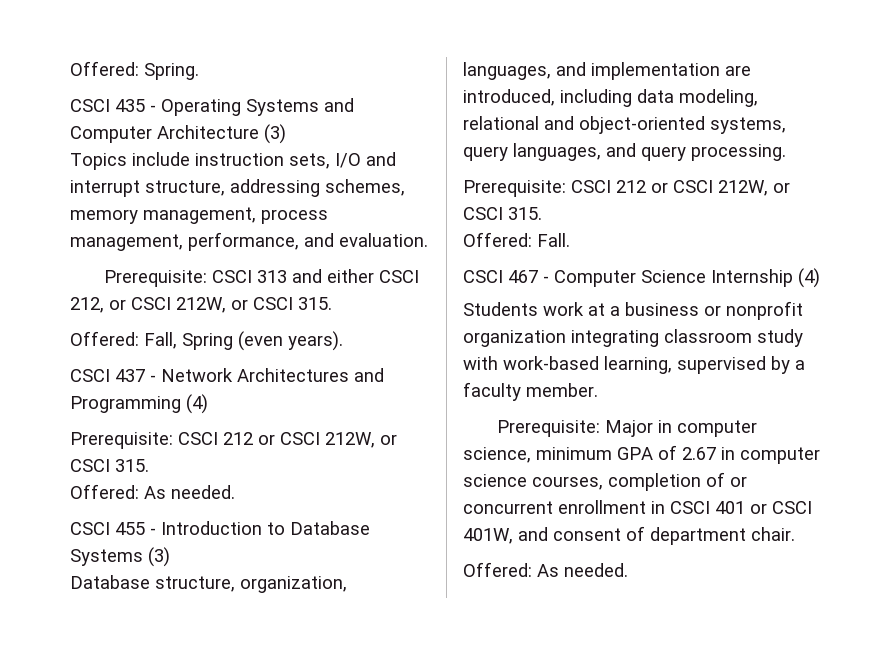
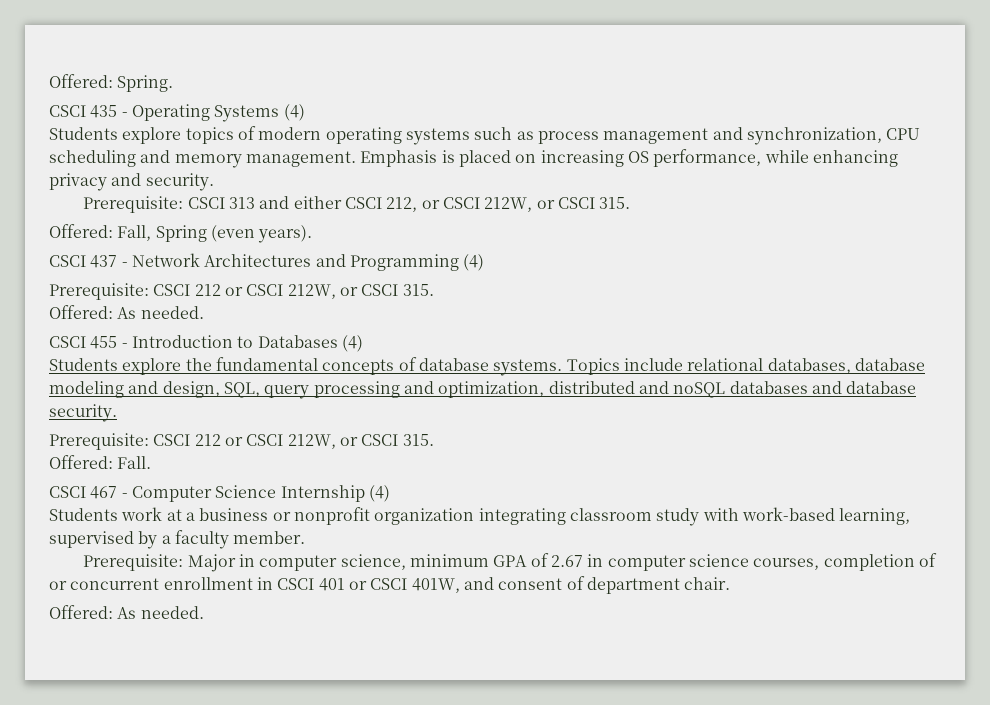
- CSCI 435 - Operating Systems and Computer Architecture (3)
- Topics include instruction sets, I/O and interrupt structure, addressing schemes, memory management, process management, performance, and evaluation.
+ CSCI 435 - Operating Systems (4)
+ Students explore topics of modern operating systems such as process management and synchronization, CPU scheduling and memory management. Emphasis is placed on increasing OS performance, while enhancing privacy and security.
- CSCI 455 - Introduction to Database Systems (3)
- Database structure, organization, languages, and implementation are introduced, including data modeling, relational and object-oriented systems, query languages, and query processing.
+ CSCI 455 - Introduction to Databases (4)
+ Students explore the fundamental concepts of database systems. Topics include relational databases, database modeling and design, SQL, query processing and optimization, distributed and noSQL databases and database security.

